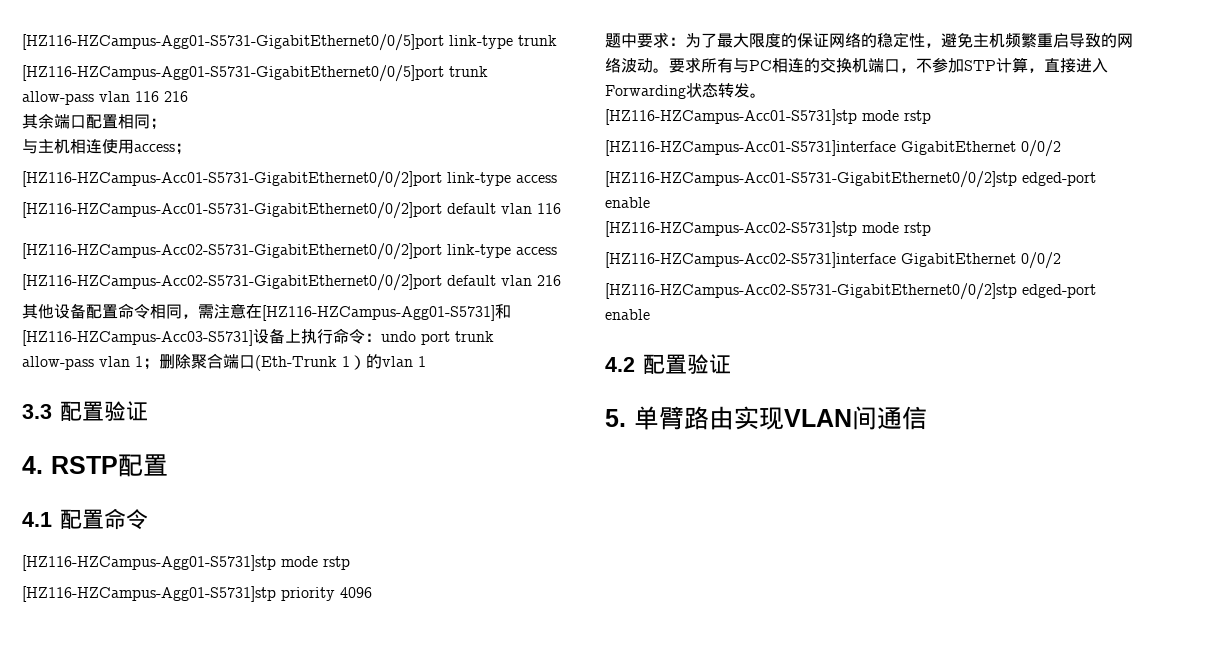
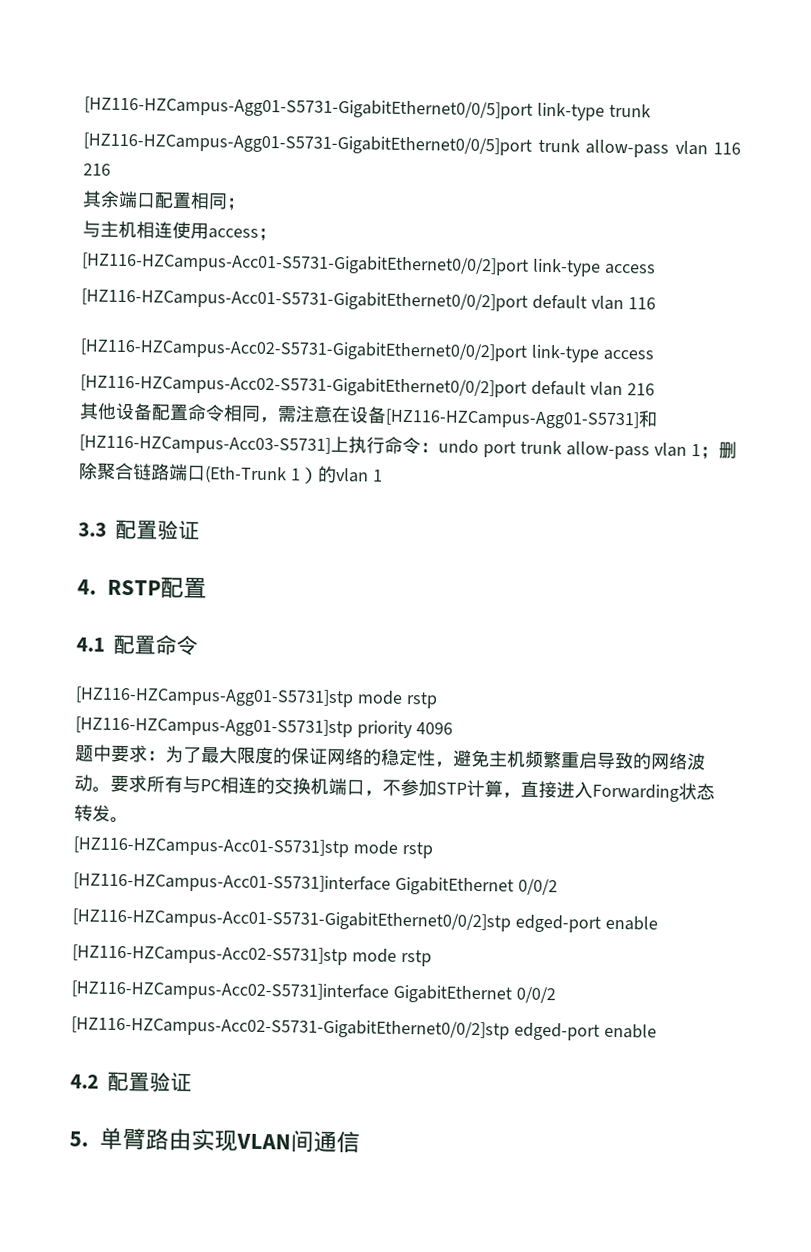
- 其他设备配置命令相同，需注意在[HZ116-HZCampus-Agg01-S5731]和[HZ116-HZCampus-Acc03-S5731]设备上执行命令：undo port trunk allow-pass vlan 1；删除聚合端口(Eth-Trunk 1）的vlan 1
+ 其他设备配置命令相同，需注意在设备[HZ116-HZCampus-Agg01-S5731]和[HZ116-HZCampus-Acc03-S5731]上执行命令：undo port trunk allow-pass vlan 1；删除聚合链路端口(Eth-Trunk 1）的vlan 1

